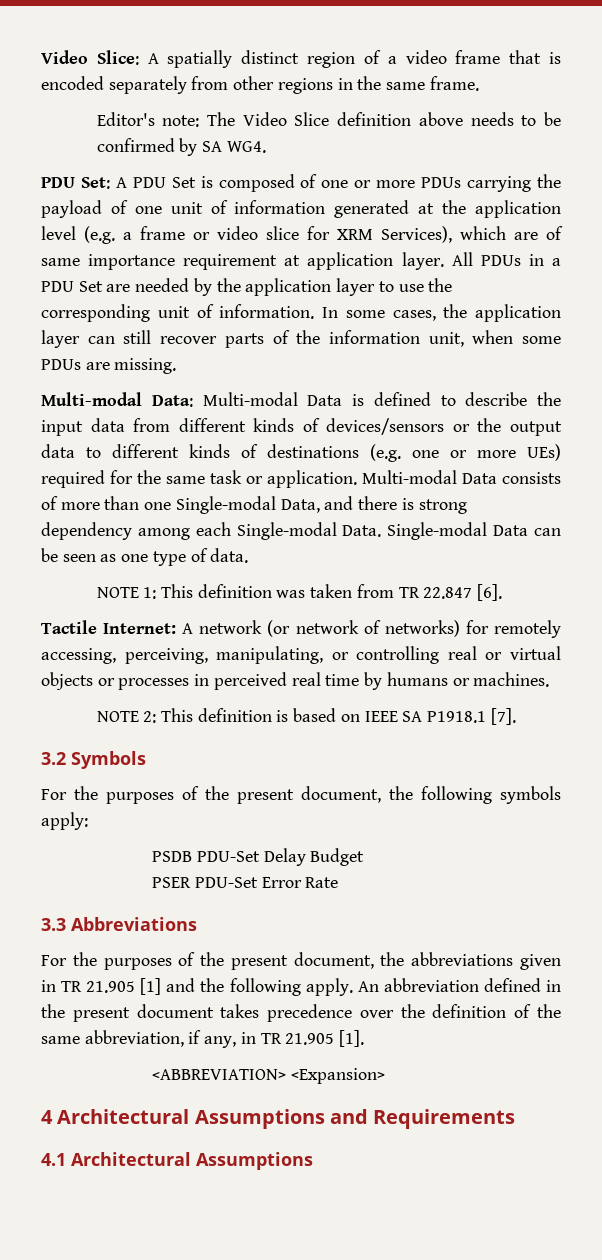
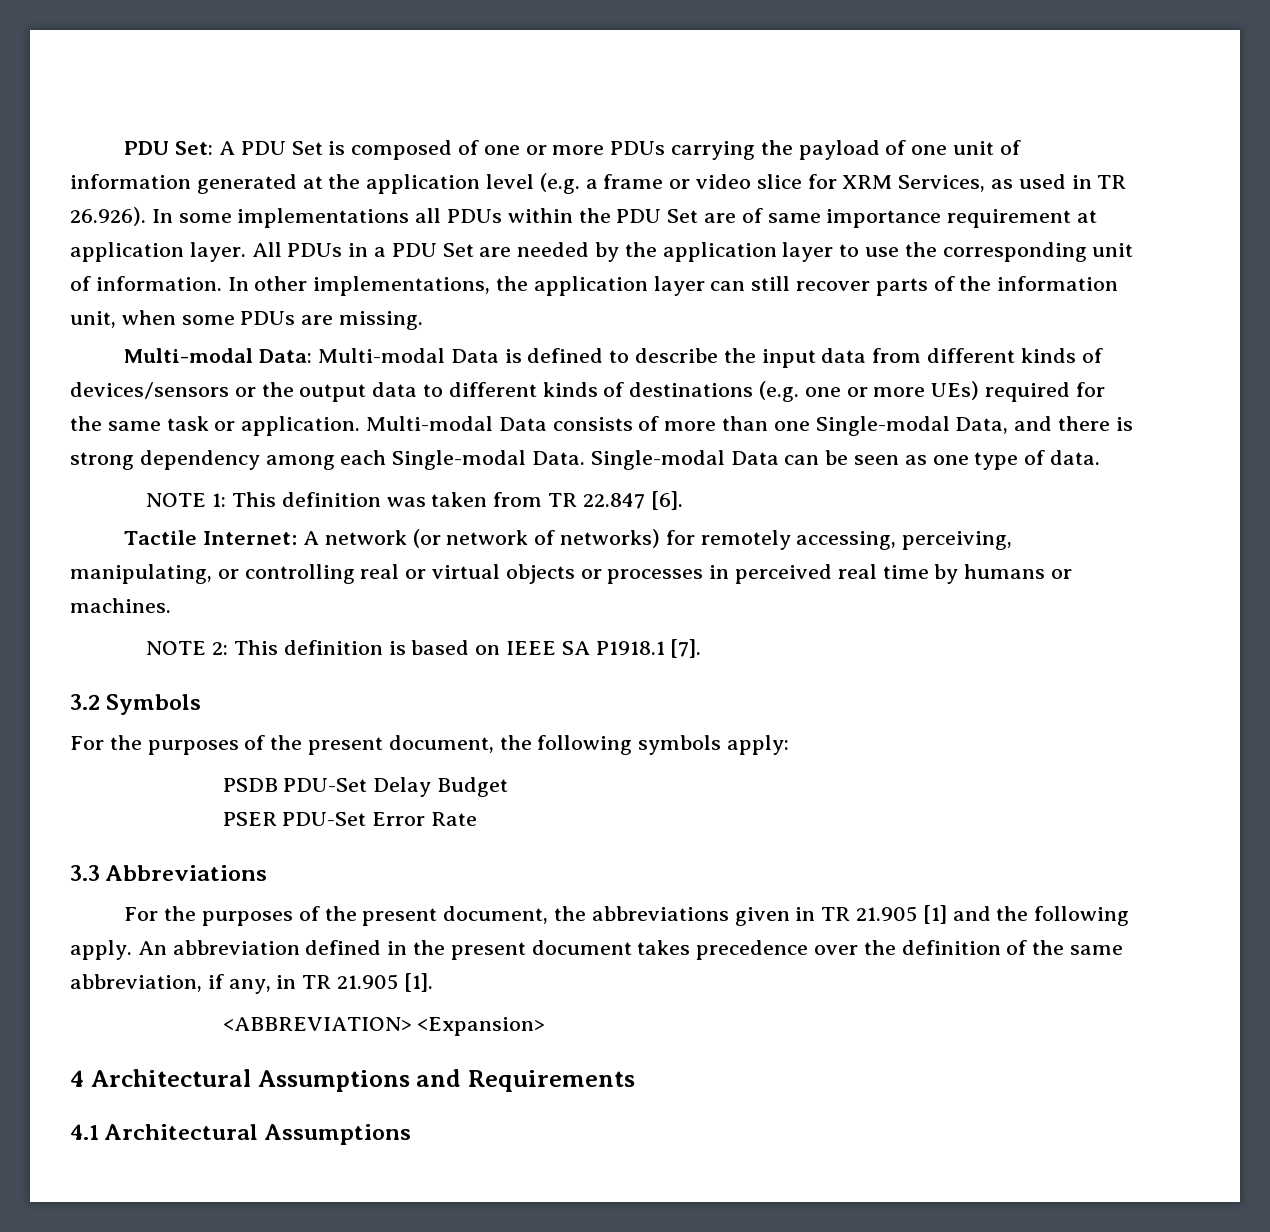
- Video Slice: A spatially distinct region of a video frame that is encoded separately from other regions in the same frame.
- Editor's note: The Video Slice definition above needs to be confirmed by SA WG4.
- PDU Set: A PDU Set is composed of one or more PDUs carrying the payload of one unit of information generated at the application level (e.g. a frame or video slice for XRM Services), which are of same importance requirement at application layer.
+ PDU Set: A PDU Set is composed of one or more PDUs carrying the payload of one unit of information generated at the application level (e.g. a frame or video slice for XRM Services, as used in TR 26.926). In some implementations all PDUs within the PDU Set are of same importance requirement at application layer.
- In some cases, the application layer can still recover parts of the information unit, when some PDUs are missing.
+ In other implementations, the application layer can still recover parts of the information unit, when some PDUs are missing.

